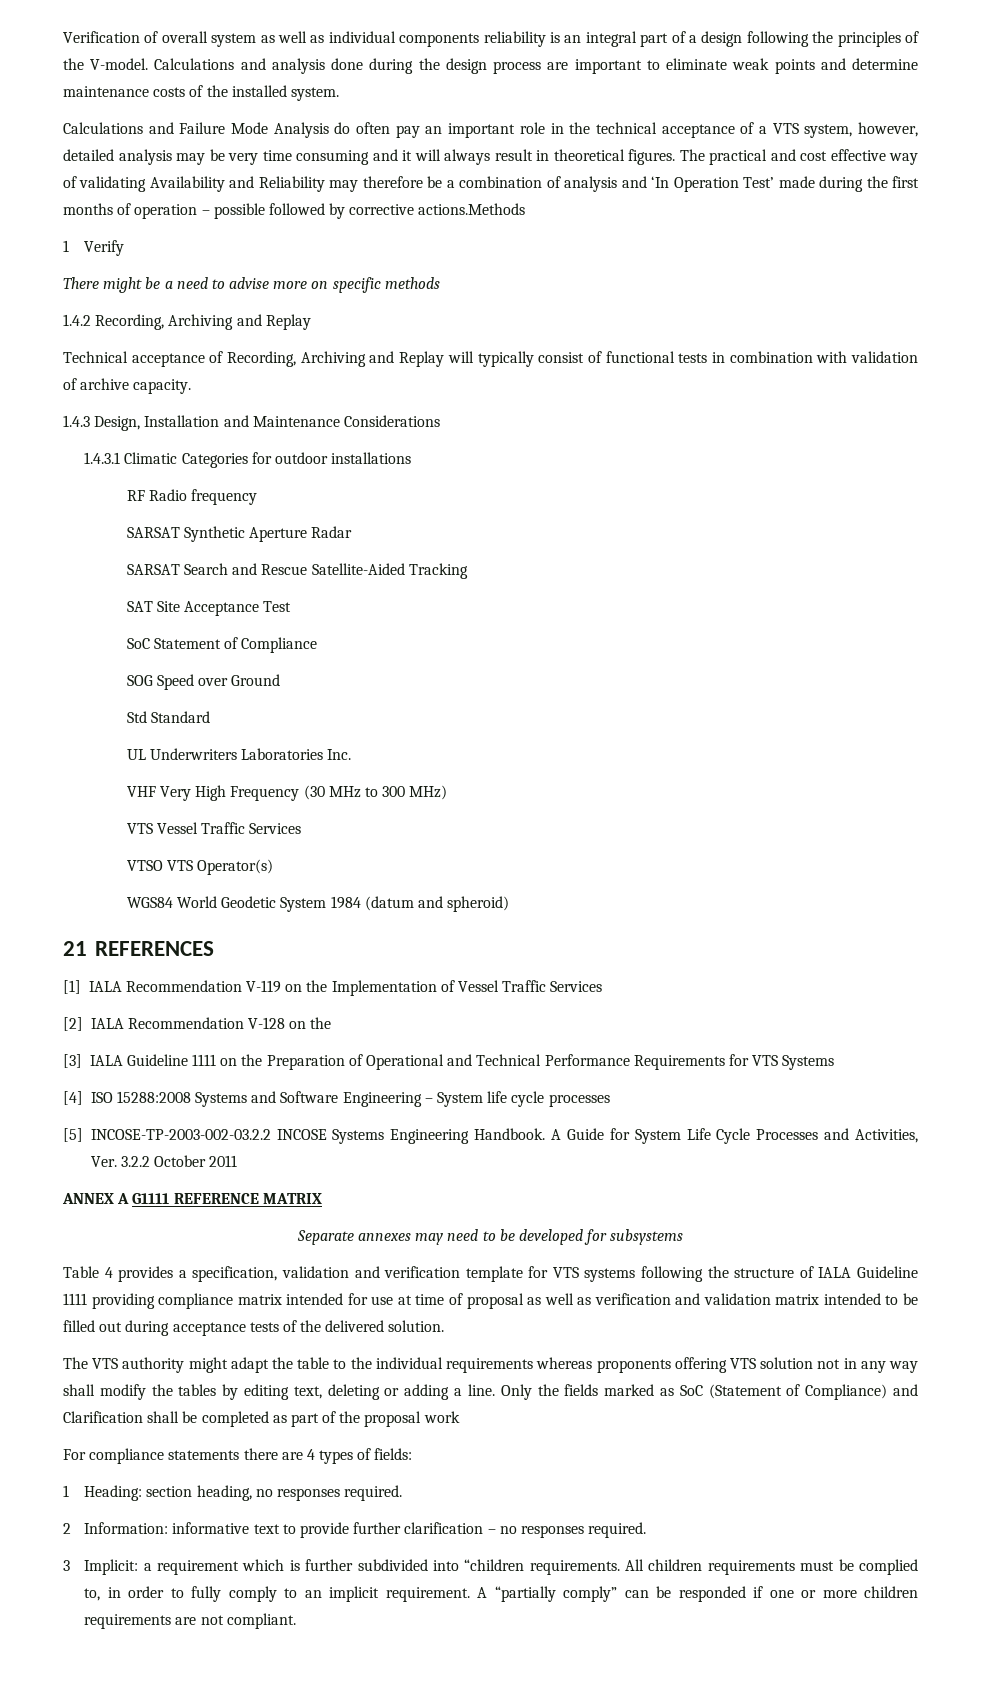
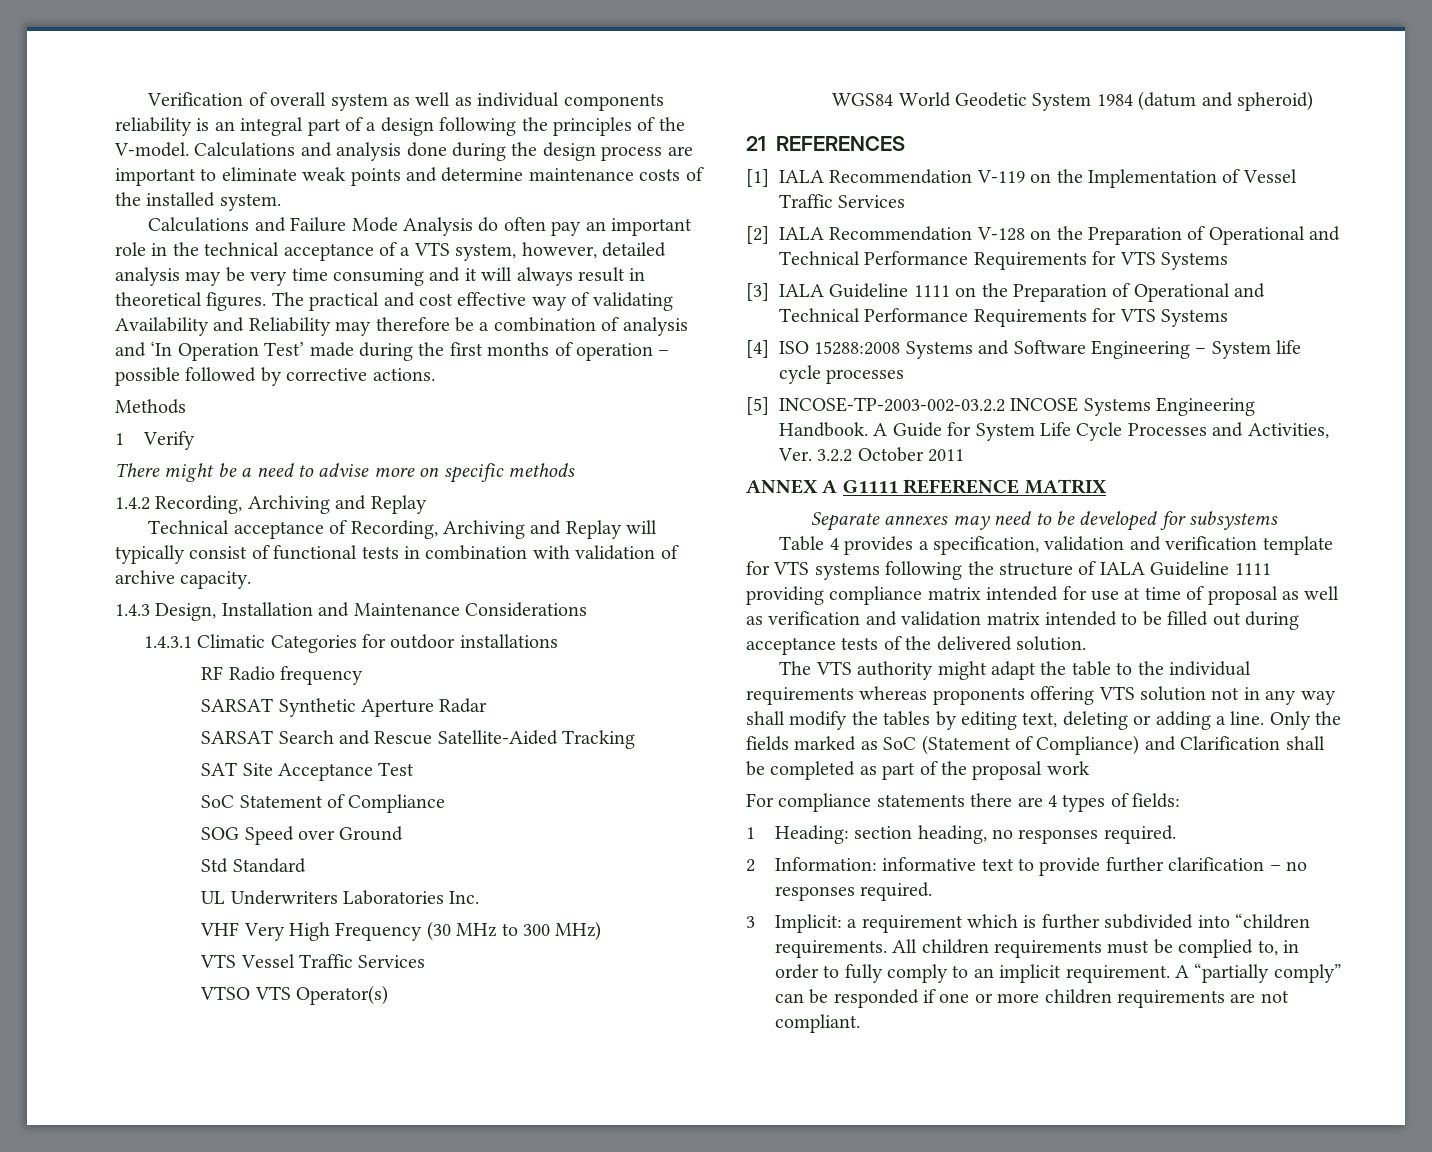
- The practical and cost effective way of validating Availability and Reliability may therefore be a combination of analysis and ‘In Operation Test’ made during the first months of operation – possible followed by corrective actions.Methods
+ The practical and cost effective way of validating Availability and Reliability may therefore be a combination of analysis and ‘In Operation Test’ made during the first months of operation – possible followed by corrective actions.
+ Methods
- [2] IALA Recommendation V-128 on the
+ [2] IALA Recommendation V-128 on the Preparation of Operational and Technical Performance Requirements for VTS Systems

